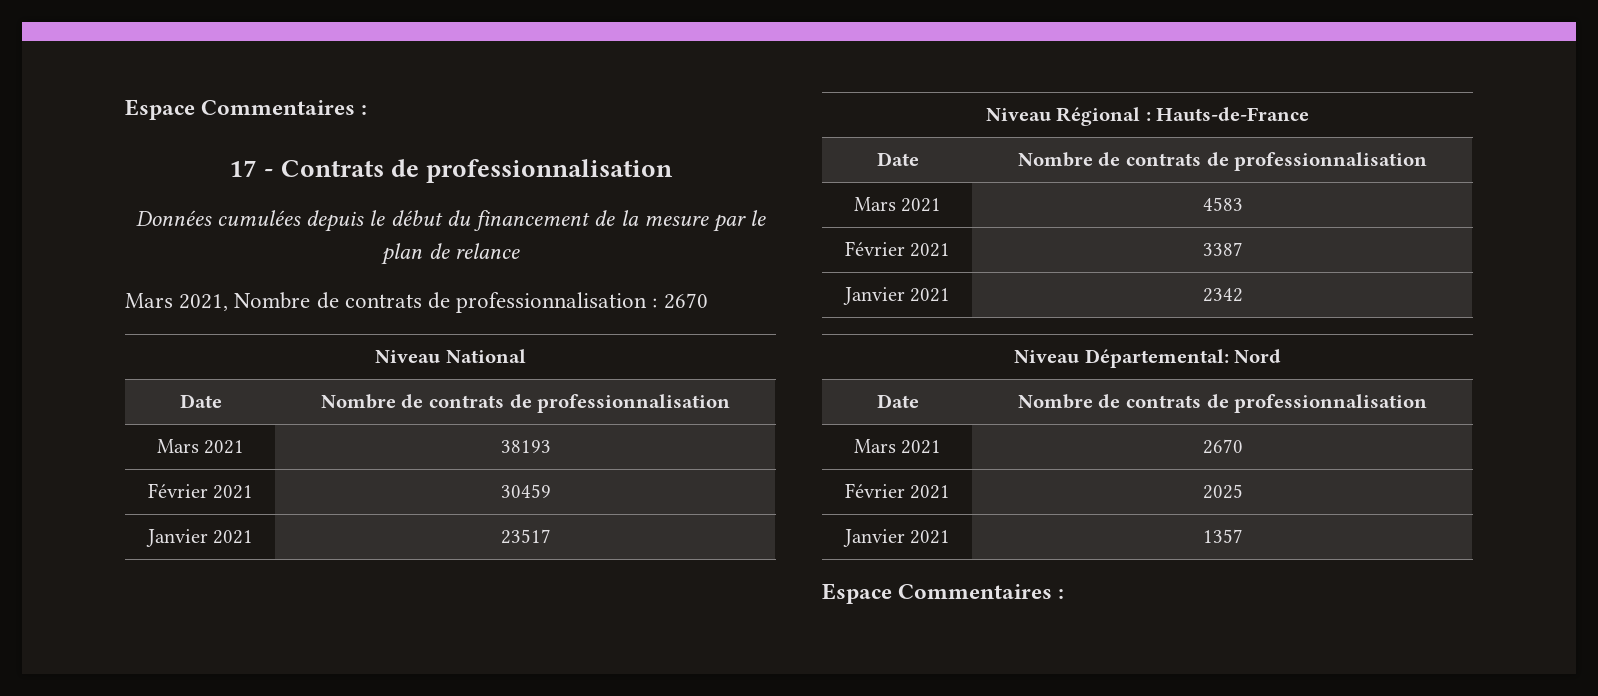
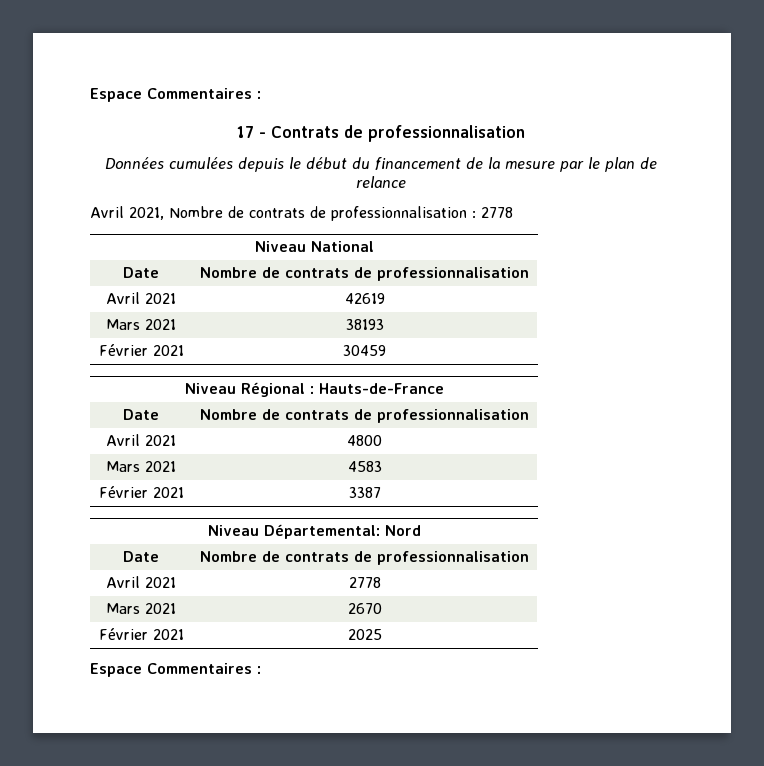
- Mars 2021, Nombre de contrats de professionnalisation : 2670
+ Avril 2021, Nombre de contrats de professionnalisation : 2778
+ Avril 2021 | 42619
- Janvier 2021 | 23517
+ Avril 2021 | 4800
- Janvier 2021 | 2342
+ Avril 2021 | 2778
- Janvier 2021 | 1357

